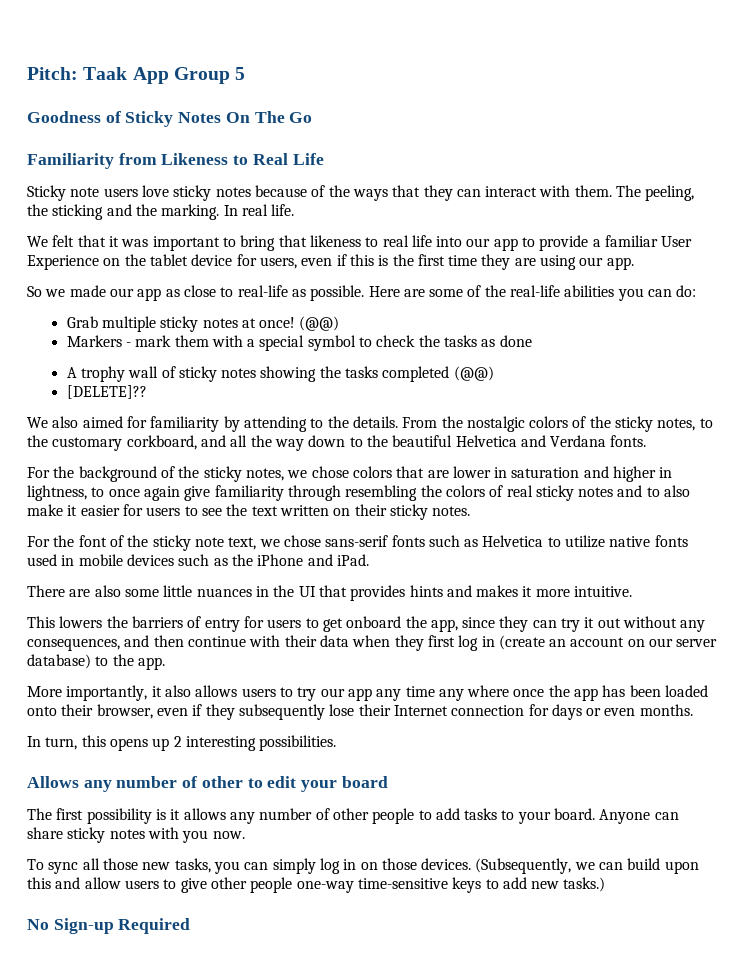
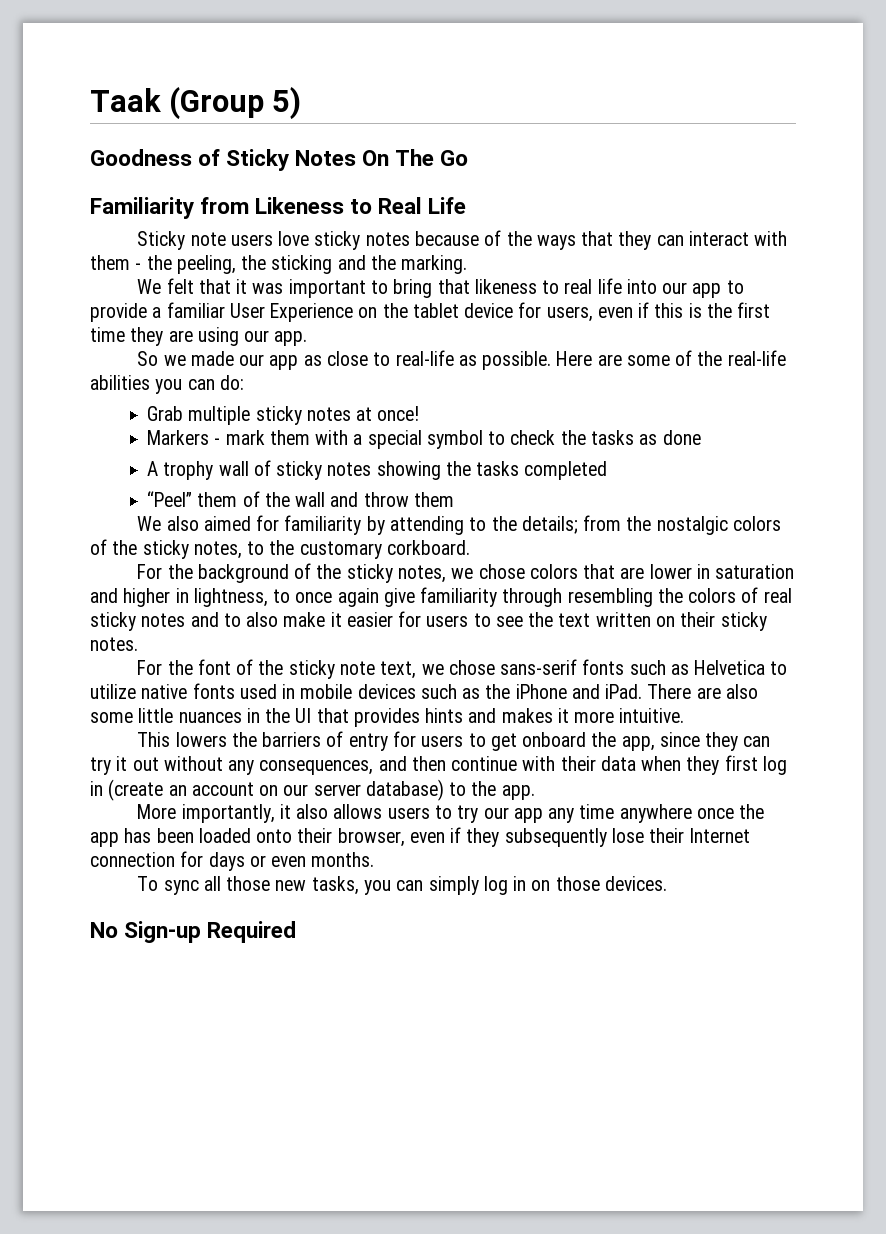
- Pitch: Taak App Group 5
+ Taak (Group 5)
- Sticky note users love sticky notes because of the ways that they can interact with them. The peeling, the sticking and the marking. In real life.
+ Sticky note users love sticky notes because of the ways that they can interact with them - the peeling, the sticking and the marking.
- Grab multiple sticky notes at once! (@@)
+ Grab multiple sticky notes at once!
- A trophy wall of sticky notes showing the tasks completed (@@)
- [DELETE]??
+ A trophy wall of sticky notes showing the tasks completed
+ “Peel” them of the wall and throw them
- We also aimed for familiarity by attending to the details. From the nostalgic colors of the sticky notes, to the customary corkboard, and all the way down to the beautiful Helvetica and Verdana fonts.
+ We also aimed for familiarity by attending to the details; from the nostalgic colors of the sticky notes, to the customary corkboard.
- For the font of the sticky note text, we chose sans-serif fonts such as Helvetica to utilize native fonts used in mobile devices such as the iPhone and iPad.
- There are also some little nuances in the UI that provides hints and makes it more intuitive.
+ For the font of the sticky note text, we chose sans-serif fonts such as Helvetica to utilize native fonts used in mobile devices such as the iPhone and iPad. There are also some little nuances in the UI that provides hints and makes it more intuitive.
- More importantly, it also allows users to try our app any time any where once the app has been loaded onto their browser, even if they subsequently lose their Internet connection for days or even months.
+ More importantly, it also allows users to try our app any time anywhere once the app has been loaded onto their browser, even if they subsequently lose their Internet connection for days or even months.
- In turn, this opens up 2 interesting possibilities.
- Allows any number of other to edit your board
- The first possibility is it allows any number of other people to add tasks to your board. Anyone can share sticky notes with you now.
- (Subsequently, we can build upon this and allow users to give other people one-way time-sensitive keys to add new tasks.)

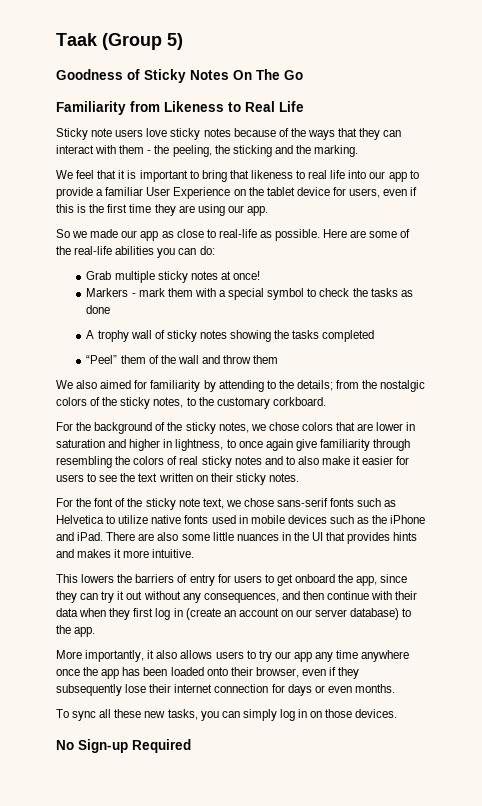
- We felt that it was important to bring that likeness to real life into our app to provide a familiar User Experience on the tablet device for users, even if this is the first time they are using our app.
+ We feel that it is important to bring that likeness to real life into our app to provide a familiar User Experience on the tablet device for users, even if this is the first time they are using our app.
- More importantly, it also allows users to try our app any time anywhere once the app has been loaded onto their browser, even if they subsequently lose their Internet connection for days or even months.
+ More importantly, it also allows users to try our app any time anywhere once the app has been loaded onto their browser, even if they subsequently lose their internet connection for days or even months.
- To sync all those new tasks, you can simply log in on those devices.
+ To sync all these new tasks, you can simply log in on those devices.

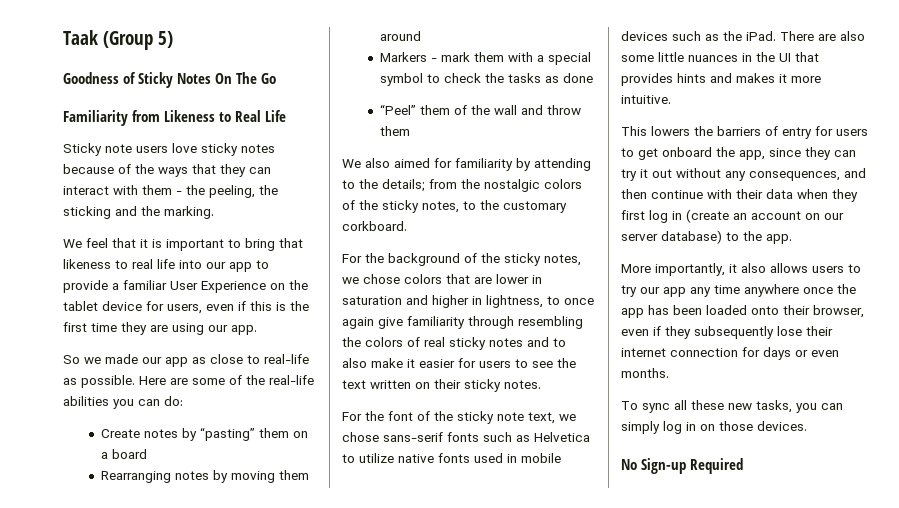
- Grab multiple sticky notes at once!
+ Create notes by “pasting” them on a board
+ Rearranging notes by moving them around
- A trophy wall of sticky notes showing the tasks completed
- For the font of the sticky note text, we chose sans-serif fonts such as Helvetica to utilize native fonts used in mobile devices such as the iPhone and iPad.
+ For the font of the sticky note text, we chose sans-serif fonts such as Helvetica to utilize native fonts used in mobile devices such as the iPad.

